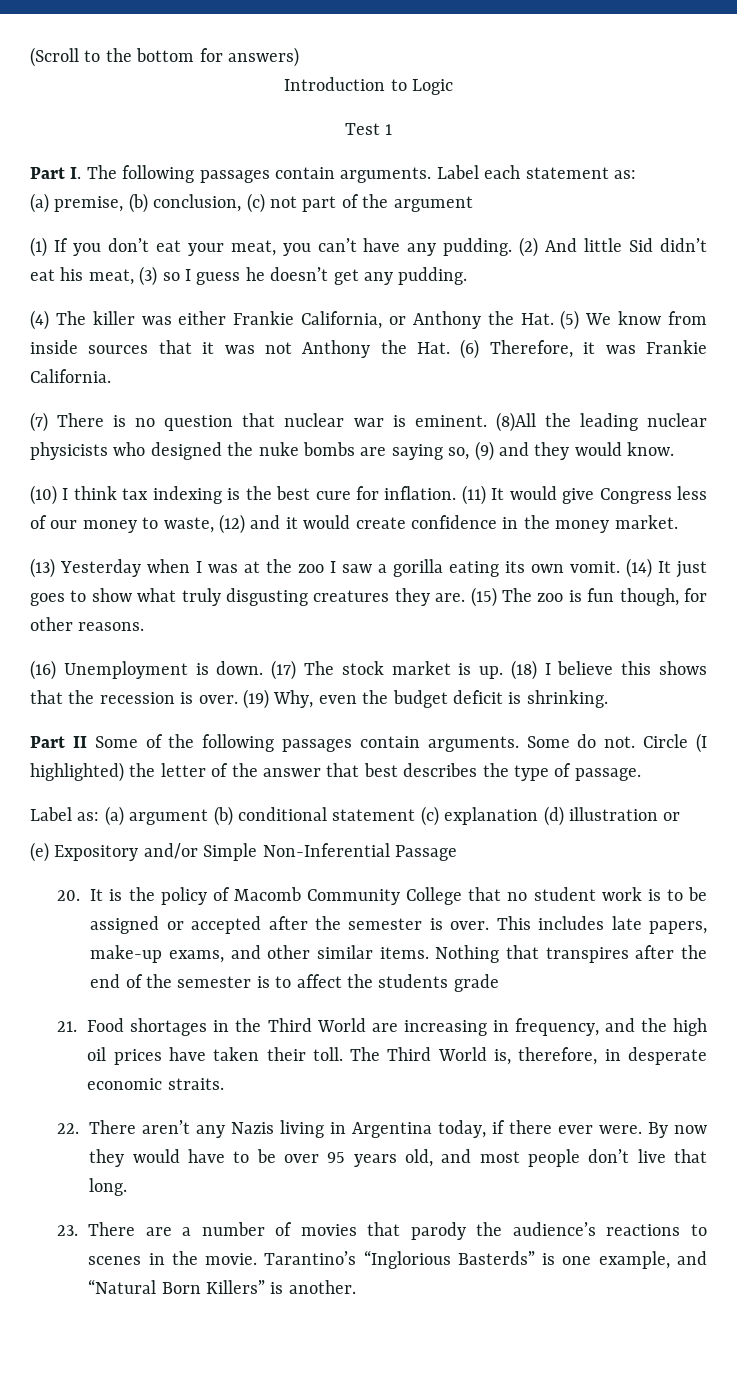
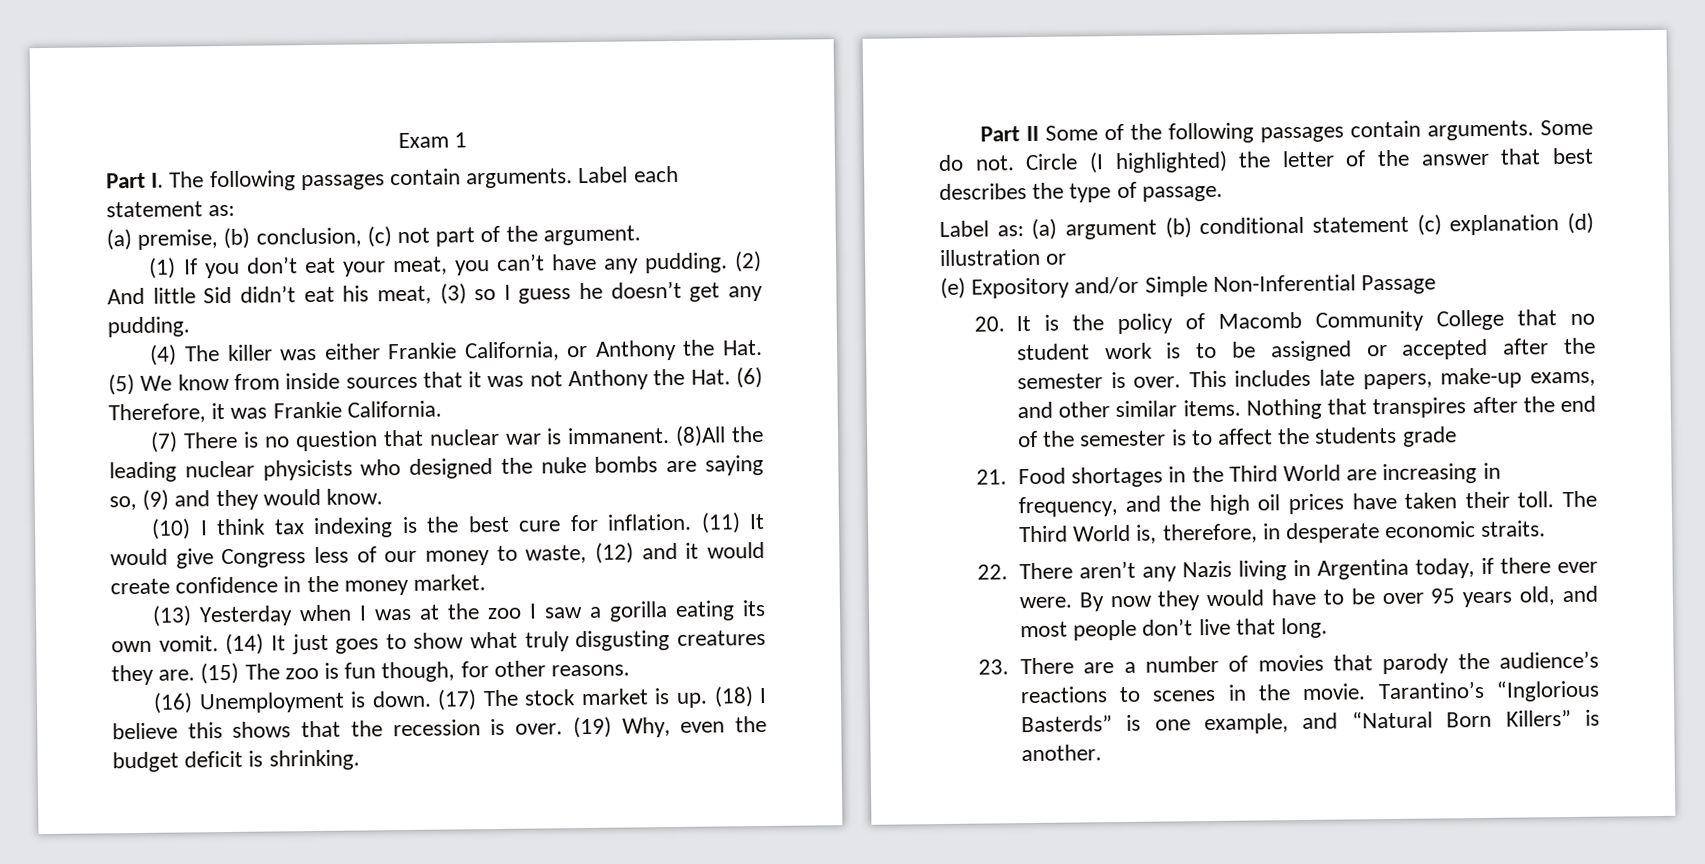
- (Scroll to the bottom for answers)
- Introduction to Logic
- Test 1
+ Exam 1
- (a) premise, (b) conclusion, (c) not part of the argument
+ (a) premise, (b) conclusion, (c) not part of the argument.
- (7) There is no question that nuclear war is eminent.
+ (7) There is no question that nuclear war is immanent.

